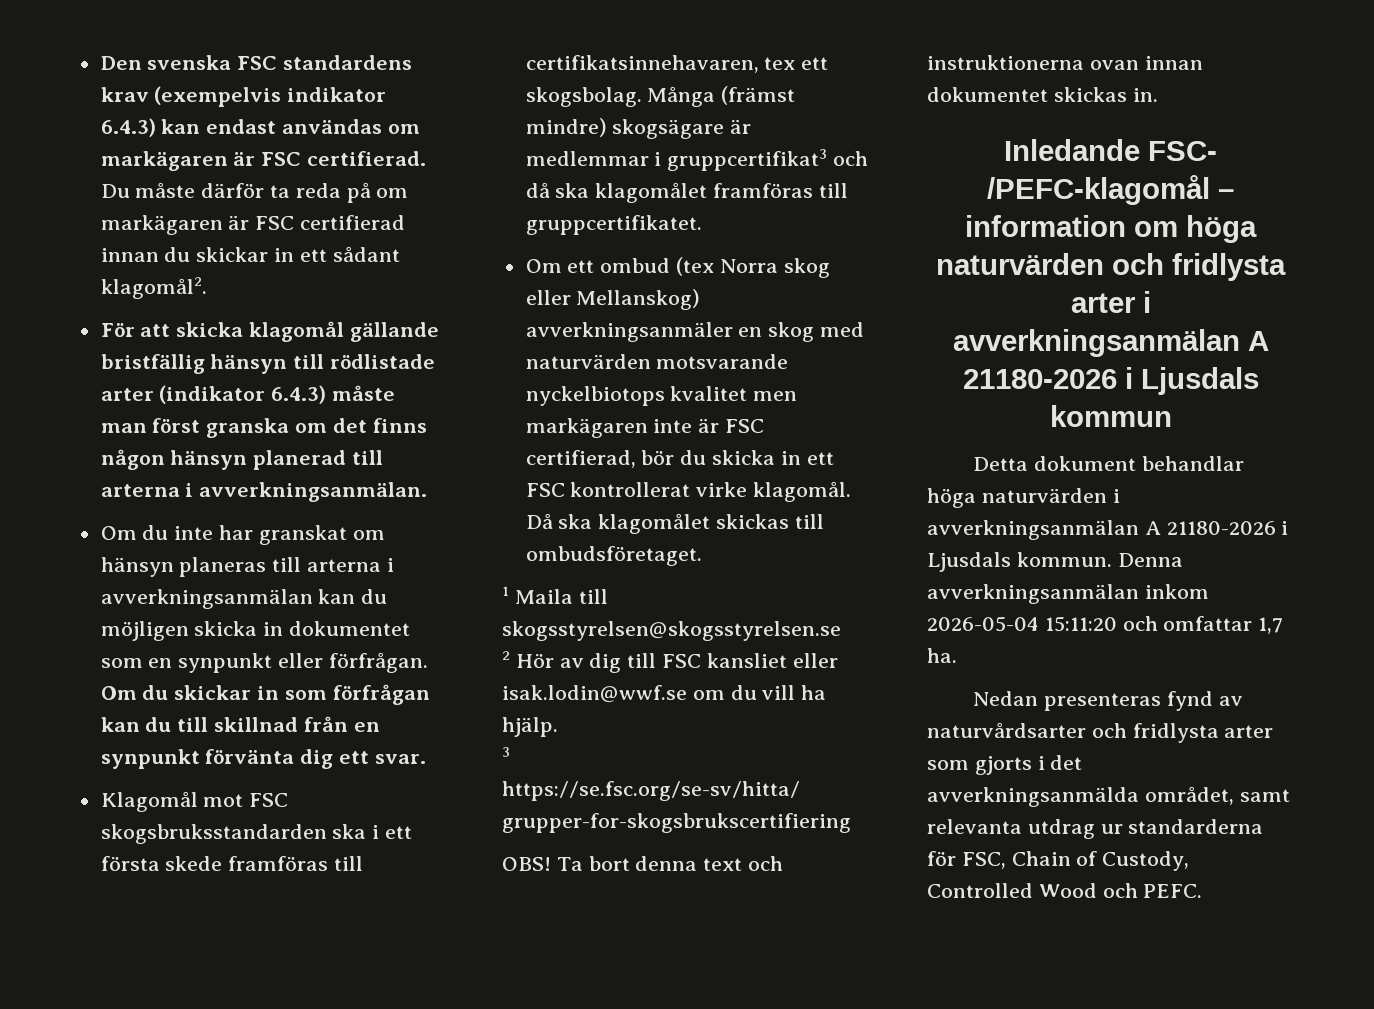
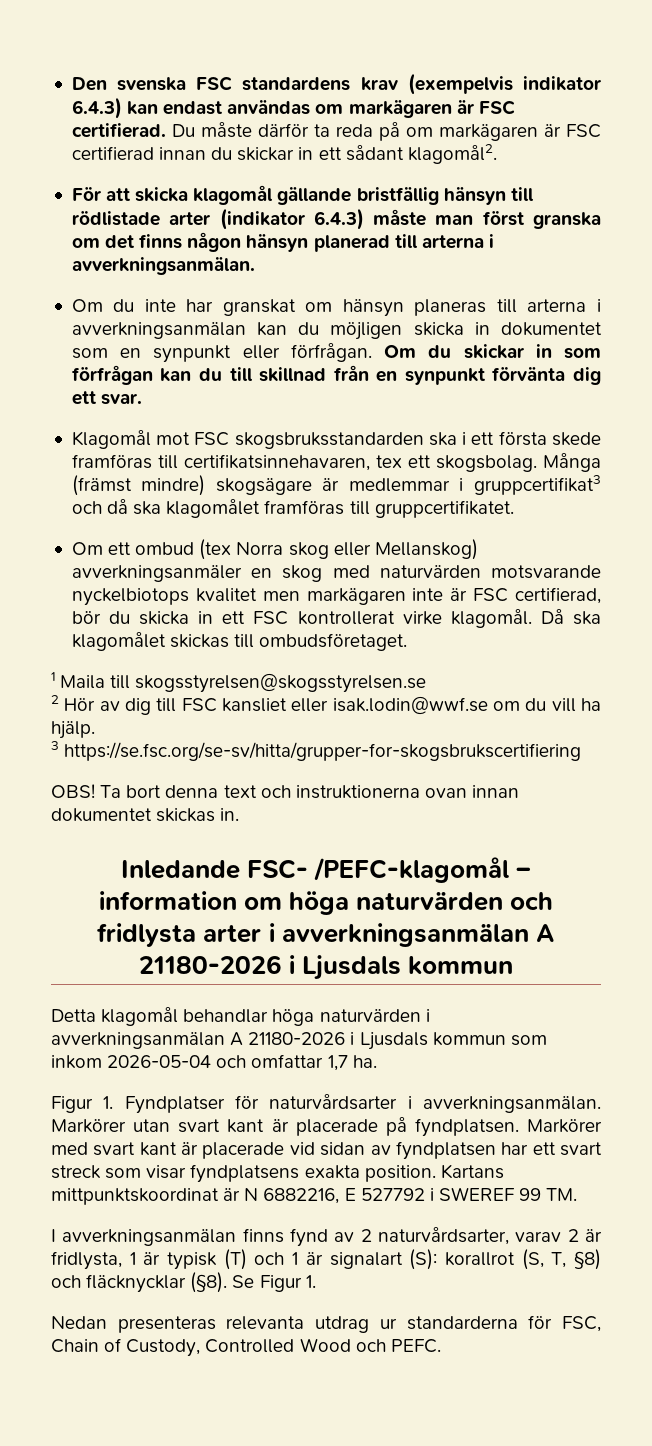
- Detta dokument behandlar höga naturvärden i avverkningsanmälan A 21180-2026 i Ljusdals kommun. Denna avverkningsanmälan inkom 2026-05-04 15:11:20 och omfattar 1,7 ha.
+ Detta klagomål behandlar höga naturvärden i avverkningsanmälan A 21180-2026 i Ljusdals kommun som inkom 2026-05-04 och omfattar 1,7 ha.
- Nedan presenteras fynd av naturvårdsarter och fridlysta arter som gjorts i det avverkningsanmälda området, samt relevanta utdrag ur standarderna för FSC, Chain of Custody, Controlled Wood och PEFC.
+ Figur 1. Fyndplatser för naturvårdsarter i avverkningsanmälan. Markörer utan svart kant är placerade på fyndplatsen. Markörer med svart kant är placerade vid sidan av fyndplatsen har ett svart streck som visar fyndplatsens exakta position. Kartans mittpunktskoordinat är N 6882216, E 527792 i SWEREF 99 TM.
+ I avverkningsanmälan finns fynd av 2 naturvårdsarter, varav 2 är fridlysta, 1 är typisk (T) och 1 är signalart (S): korallrot (S, T, §8) och fläcknycklar (§8). Se Figur 1.
+ Nedan presenteras relevanta utdrag ur standarderna för FSC, Chain of Custody, Controlled Wood och PEFC.

